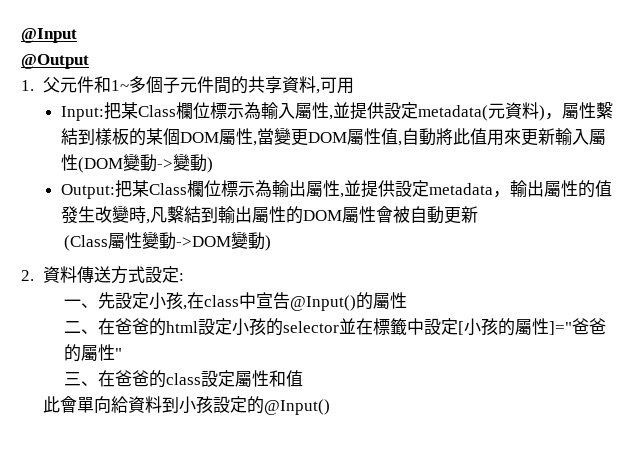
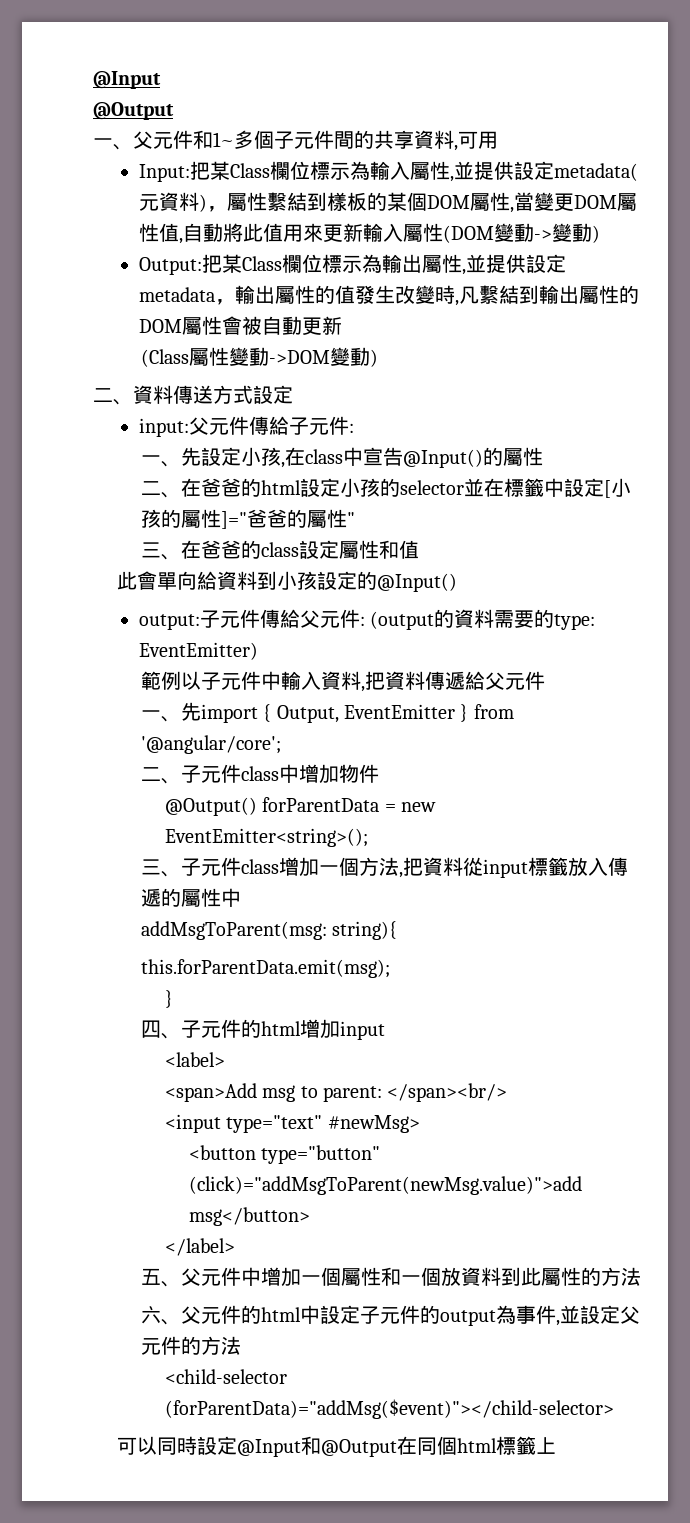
- 1.父元件和1~多個子元件間的共享資料,可用
+ 一、父元件和1~多個子元件間的共享資料,可用
- 2.資料傳送方式設定:
+ 二、資料傳送方式設定
+ input:父元件傳給子元件:
+ output:子元件傳給父元件: (output的資料需要的type: EventEmitter)
+ 範例以子元件中輸入資料,把資料傳遞給父元件
+ 一、先import { Output, EventEmitter } from '@angular/core';
+ 二、子元件class中增加物件
+ @Output() forParentData = new EventEmitter<string>();
+ 三、子元件class增加一個方法,把資料從input標籤放入傳遞的屬性中
+ addMsgToParent(msg: string){
+ this.forParentData.emit(msg);
+ }
+ 四、子元件的html增加input
+ <label>
+ <span>Add msg to parent: </span><br/>
+ <input type="text" #newMsg>
+ <button type="button" (click)="addMsgToParent(newMsg.value)">add msg</button>
+ </label>
+ 五、父元件中增加一個屬性和一個放資料到此屬性的方法
+ 六、父元件的html中設定子元件的output為事件,並設定父元件的方法
+ <child-selector (forParentData)="addMsg($event)"></child-selector>
+ 可以同時設定@Input和@Output在同個html標籤上

